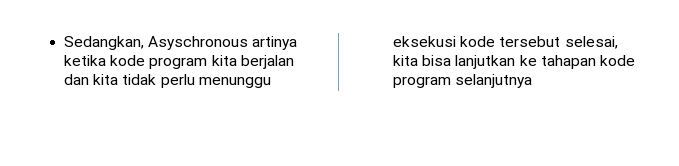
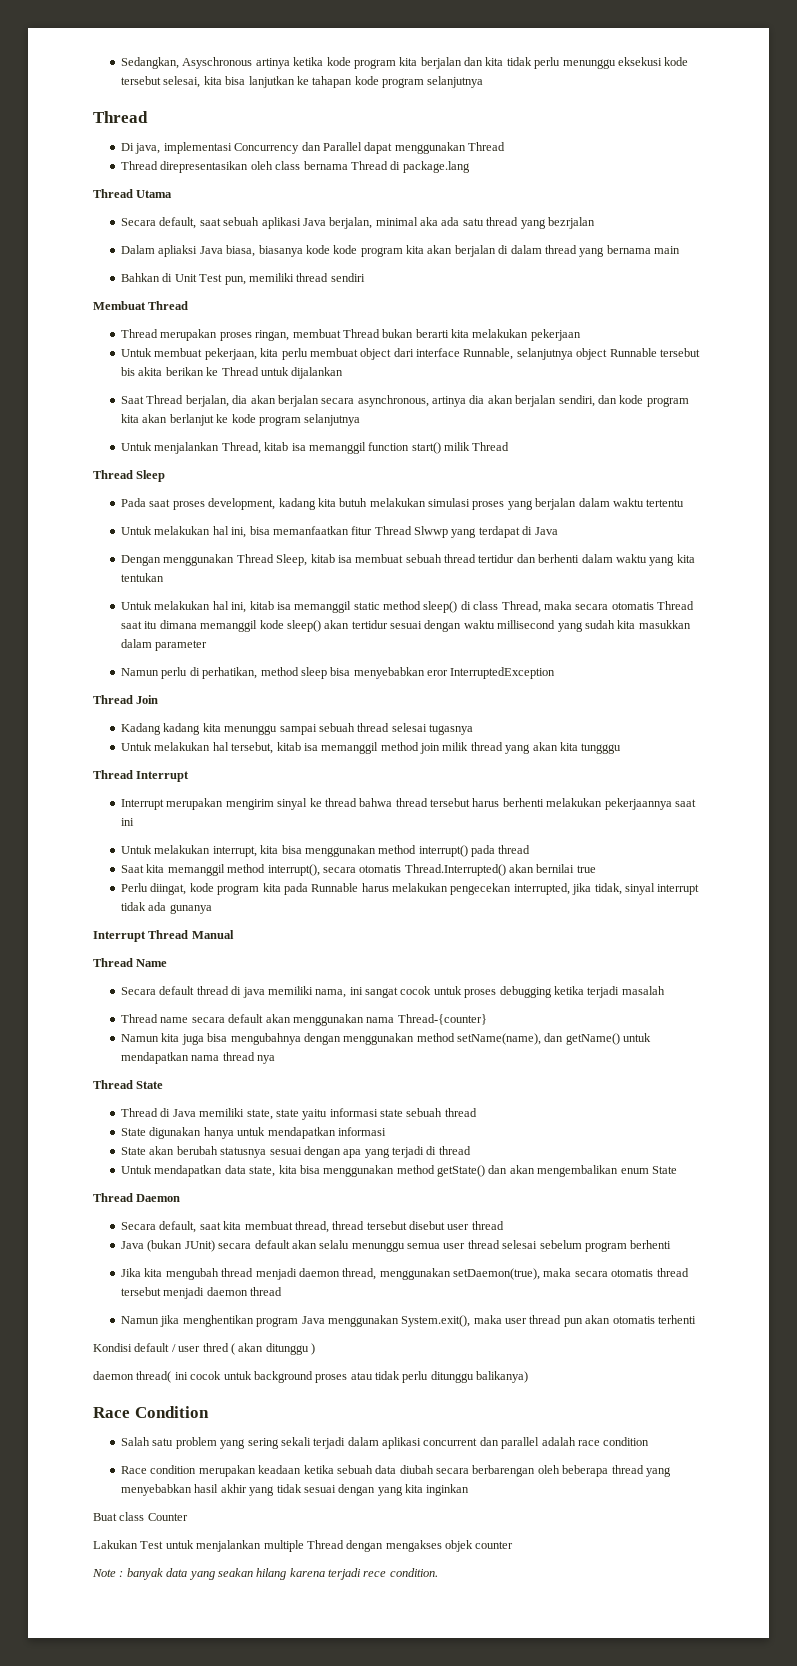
  Sedangkan, Asyschronous artinya ketika kode program kita berjalan dan kita tidak perlu menunggu eksekusi kode tersebut selesai, kita bisa lanjutkan ke tahapan kode program selanjutnya
+ Thread
+ Di java, implementasi Concurrency dan Parallel dapat menggunakan Thread
+ Thread direpresentasikan oleh class bernama Thread di package.lang
+ Thread Utama
+ Secara default, saat sebuah aplikasi Java berjalan, minimal aka ada satu thread yang bezrjalan
+ Dalam apliaksi Java biasa, biasanya kode kode program kita akan berjalan di dalam thread yang bernama main
+ Bahkan di Unit Test pun, memiliki thread sendiri
+ Membuat Thread
+ Thread merupakan proses ringan, membuat Thread bukan berarti kita melakukan pekerjaan
+ Untuk membuat pekerjaan, kita perlu membuat object dari interface Runnable, selanjutnya object Runnable tersebut bis akita berikan ke Thread untuk dijalankan
+ Saat Thread berjalan, dia akan berjalan secara asynchronous, artinya dia akan berjalan sendiri, dan kode program kita akan berlanjut ke kode program selanjutnya
+ Untuk menjalankan Thread, kitab isa memanggil function start() milik Thread
+ Thread Sleep
+ Pada saat proses development, kadang kita butuh melakukan simulasi proses yang berjalan dalam waktu tertentu
+ Untuk melakukan hal ini, bisa memanfaatkan fitur Thread Slwwp yang terdapat di Java
+ Dengan menggunakan Thread Sleep, kitab isa membuat sebuah thread tertidur dan berhenti dalam waktu yang kita tentukan
+ Untuk melakukan hal ini, kitab isa memanggil static method sleep() di class Thread, maka secara otomatis Thread saat itu dimana memanggil kode sleep() akan tertidur sesuai dengan waktu millisecond yang sudah kita masukkan dalam parameter
+ Namun perlu di perhatikan, method sleep bisa menyebabkan eror InterruptedException
+ Thread Join
+ Kadang kadang kita menunggu sampai sebuah thread selesai tugasnya
+ Untuk melakukan hal tersebut, kitab isa memanggil method join milik thread yang akan kita tungggu
+ Thread Interrupt
+ Interrupt merupakan mengirim sinyal ke thread bahwa thread tersebut harus berhenti melakukan pekerjaannya saat ini
+ Untuk melakukan interrupt, kita bisa menggunakan method interrupt() pada thread
+ Saat kita memanggil method interrupt(), secara otomatis Thread.Interrupted() akan bernilai true
+ Perlu diingat, kode program kita pada Runnable harus melakukan pengecekan interrupted, jika tidak, sinyal interrupt tidak ada gunanya
+ Interrupt Thread Manual
+ Thread Name
+ Secara default thread di java memiliki nama, ini sangat cocok untuk proses debugging ketika terjadi masalah
+ Thread name secara default akan menggunakan nama Thread-{counter}
+ Namun kita juga bisa mengubahnya dengan menggunakan method setName(name), dan getName() untuk mendapatkan nama thread nya
+ Thread State
+ Thread di Java memiliki state, state yaitu informasi state sebuah thread
+ State digunakan hanya untuk mendapatkan informasi
+ State akan berubah statusnya sesuai dengan apa yang terjadi di thread
+ Untuk mendapatkan data state, kita bisa menggunakan method getState() dan akan mengembalikan enum State
+ Thread Daemon
+ Secara default, saat kita membuat thread, thread tersebut disebut user thread
+ Java (bukan JUnit) secara default akan selalu menunggu semua user thread selesai sebelum program berhenti
+ Jika kita mengubah thread menjadi daemon thread, menggunakan setDaemon(true), maka secara otomatis thread tersebut menjadi daemon thread
+ Namun jika menghentikan program Java menggunakan System.exit(), maka user thread pun akan otomatis terhenti
+ Kondisi default / user thred ( akan ditunggu )
+ daemon thread( ini cocok untuk background proses atau tidak perlu ditunggu balikanya)
+ Race Condition
+ Salah satu problem yang sering sekali terjadi dalam aplikasi concurrent dan parallel adalah race condition
+ Race condition merupakan keadaan ketika sebuah data diubah secara berbarengan oleh beberapa thread yang menyebabkan hasil akhir yang tidak sesuai dengan yang kita inginkan
+ Buat class Counter
+ Lakukan Test untuk menjalankan multiple Thread dengan mengakses objek counter
+ Note : banyak data yang seakan hilang karena terjadi rece condition.

